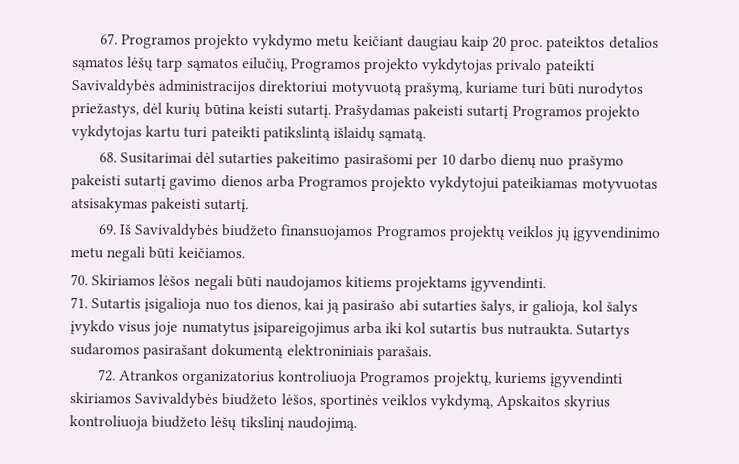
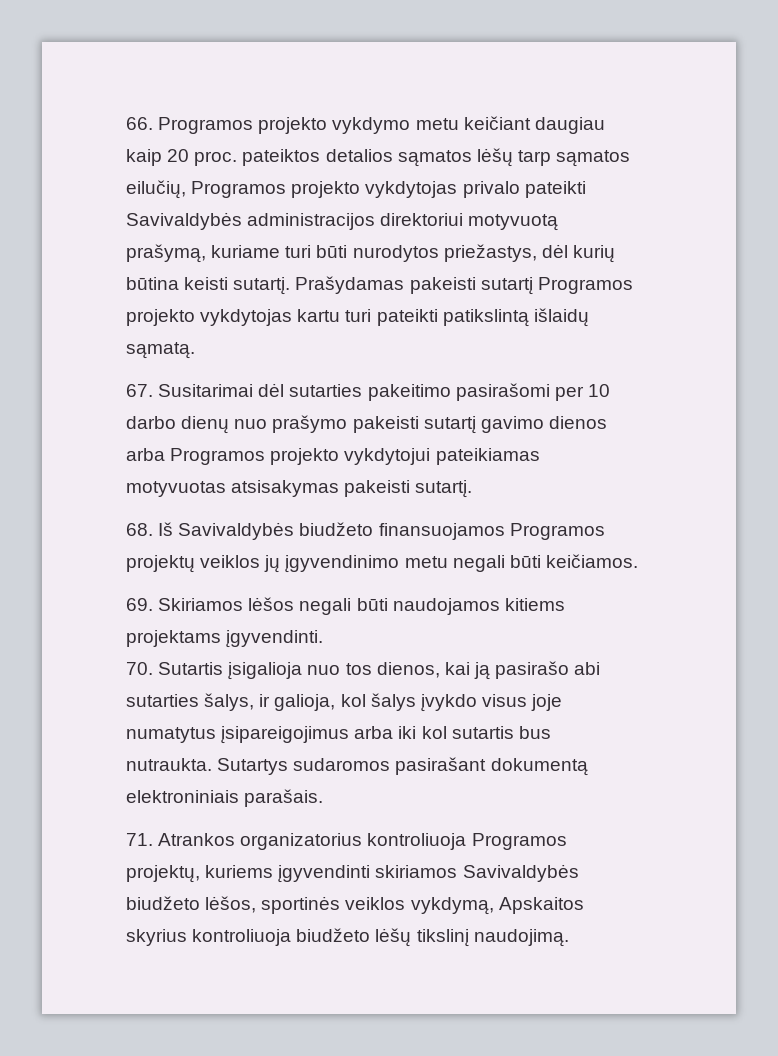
- 67. Programos projekto vykdymo metu keičiant daugiau kaip 20 proc. pateiktos detalios sąmatos lėšų tarp sąmatos eilučių, Programos projekto vykdytojas privalo pateikti Savivaldybės administracijos direktoriui motyvuotą prašymą, kuriame turi būti nurodytos priežastys, dėl kurių būtina keisti sutartį.
+ 66. Programos projekto vykdymo metu keičiant daugiau kaip 20 proc. pateiktos detalios sąmatos lėšų tarp sąmatos eilučių, Programos projekto vykdytojas privalo pateikti Savivaldybės administracijos direktoriui motyvuotą prašymą, kuriame turi būti nurodytos priežastys, dėl kurių būtina keisti sutartį.
- 68. Susitarimai dėl sutarties pakeitimo pasirašomi per 10 darbo dienų nuo prašymo pakeisti sutartį gavimo dienos arba Programos projekto vykdytojui pateikiamas motyvuotas atsisakymas pakeisti sutartį.
+ 67. Susitarimai dėl sutarties pakeitimo pasirašomi per 10 darbo dienų nuo prašymo pakeisti sutartį gavimo dienos arba Programos projekto vykdytojui pateikiamas motyvuotas atsisakymas pakeisti sutartį.
- 69. Iš Savivaldybės biudžeto finansuojamos Programos projektų veiklos jų įgyvendinimo metu negali būti keičiamos.
+ 68. Iš Savivaldybės biudžeto finansuojamos Programos projektų veiklos jų įgyvendinimo metu negali būti keičiamos.
- 70. Skiriamos lėšos negali būti naudojamos kitiems projektams įgyvendinti.
+ 69. Skiriamos lėšos negali būti naudojamos kitiems projektams įgyvendinti.
- 71. Sutartis įsigalioja nuo tos dienos, kai ją pasirašo abi sutarties šalys, ir galioja, kol šalys įvykdo visus joje numatytus įsipareigojimus arba iki kol sutartis bus nutraukta.
+ 70. Sutartis įsigalioja nuo tos dienos, kai ją pasirašo abi sutarties šalys, ir galioja, kol šalys įvykdo visus joje numatytus įsipareigojimus arba iki kol sutartis bus nutraukta.
- 72. Atrankos organizatorius kontroliuoja Programos projektų, kuriems įgyvendinti skiriamos Savivaldybės biudžeto lėšos, sportinės veiklos vykdymą, Apskaitos skyrius kontroliuoja biudžeto lėšų tikslinį naudojimą.
+ 71. Atrankos organizatorius kontroliuoja Programos projektų, kuriems įgyvendinti skiriamos Savivaldybės biudžeto lėšos, sportinės veiklos vykdymą, Apskaitos skyrius kontroliuoja biudžeto lėšų tikslinį naudojimą.

